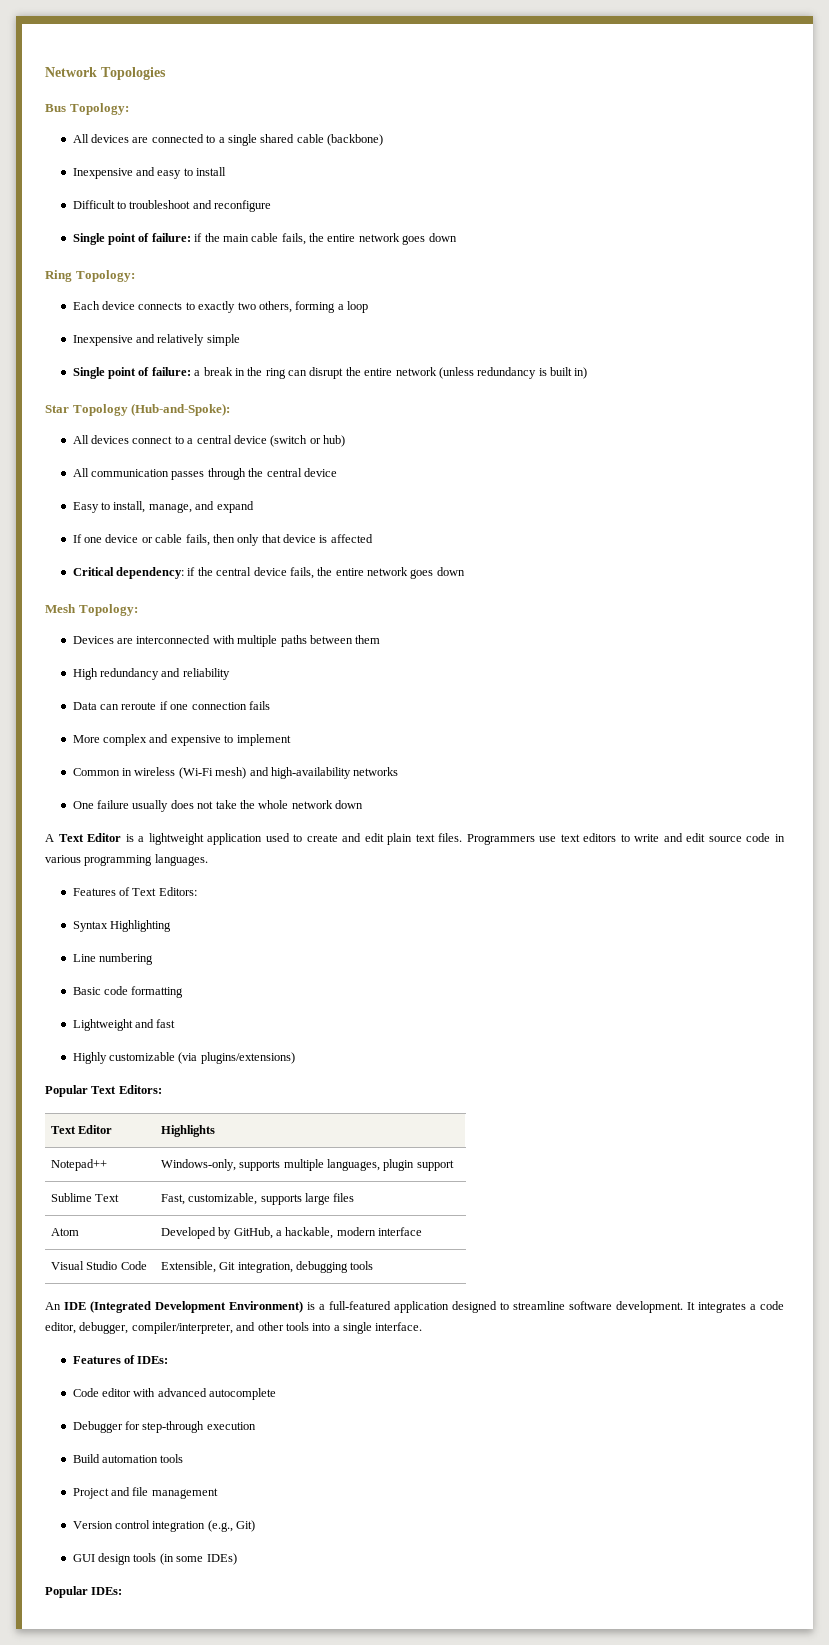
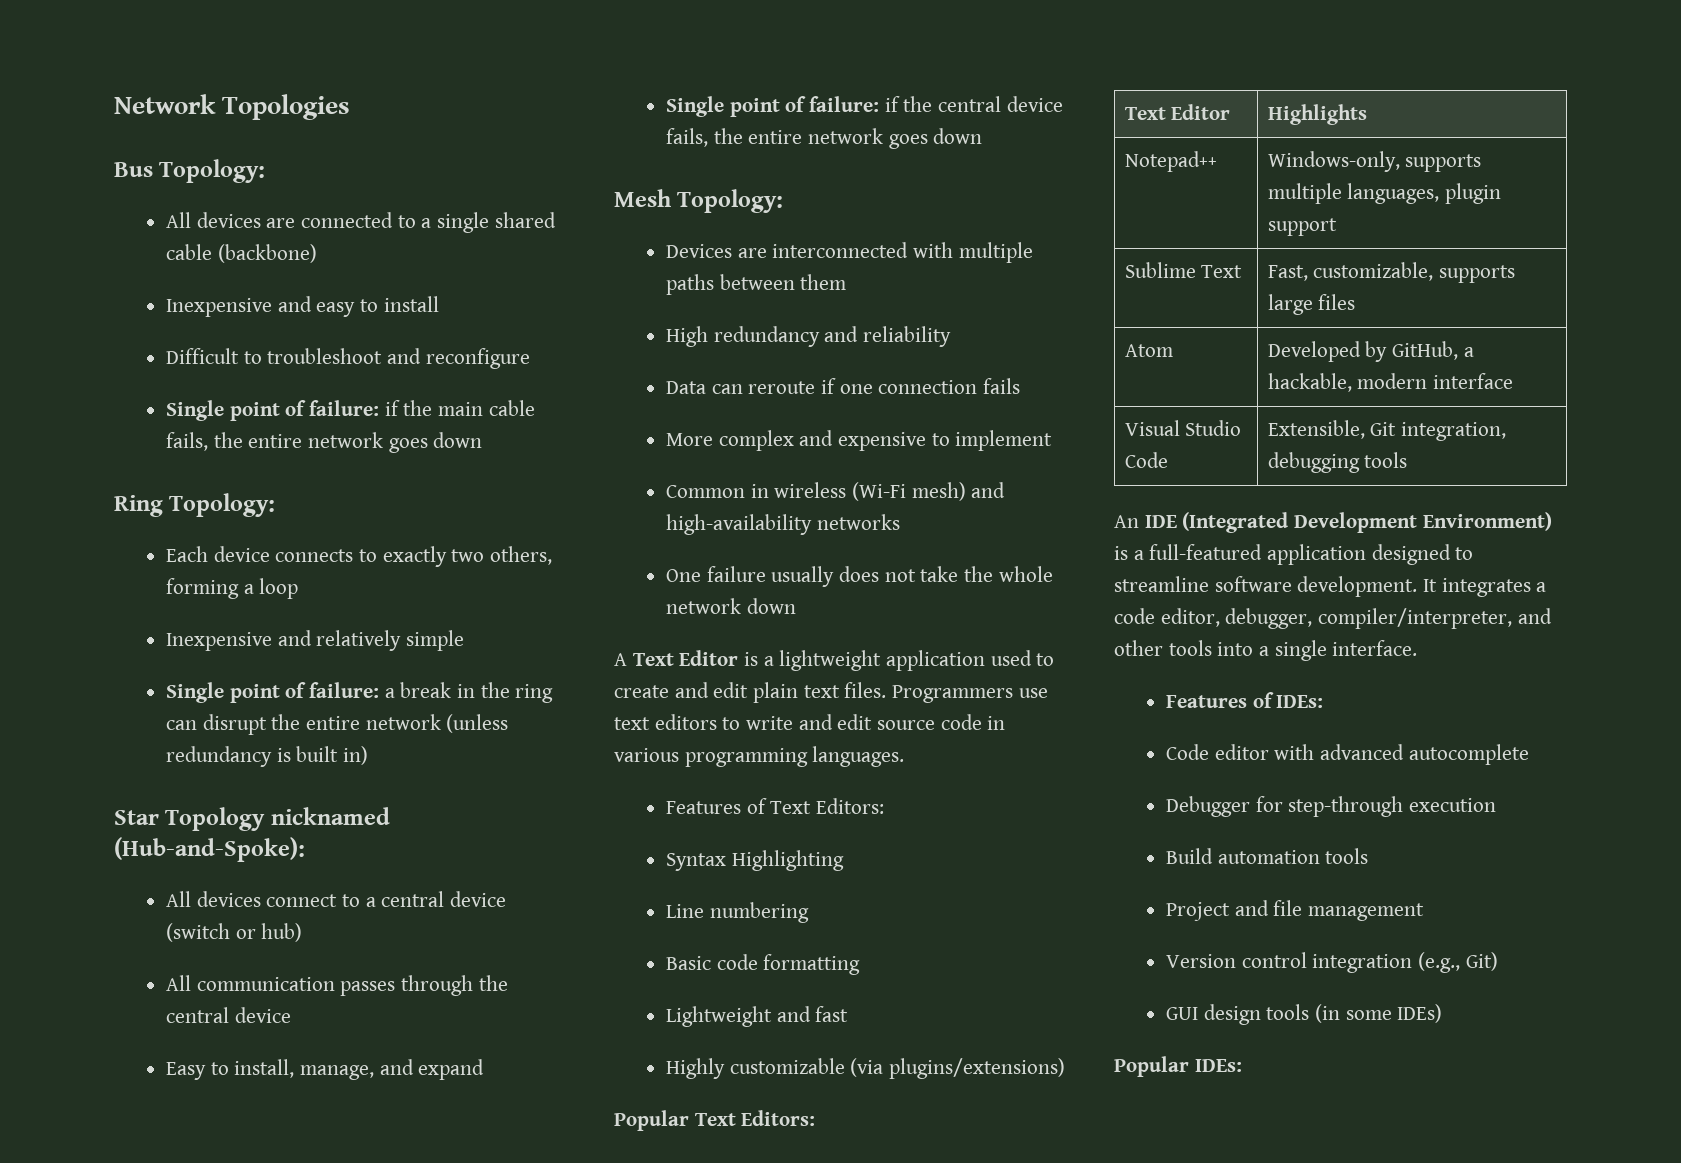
- Star Topology (Hub-and-Spoke):
+ Star Topology nicknamed (Hub-and-Spoke):
- If one device or cable fails, then only that device is affected
- Critical dependency: if the central device fails, the entire network goes down
+ Single point of failure: if the central device fails, the entire network goes down

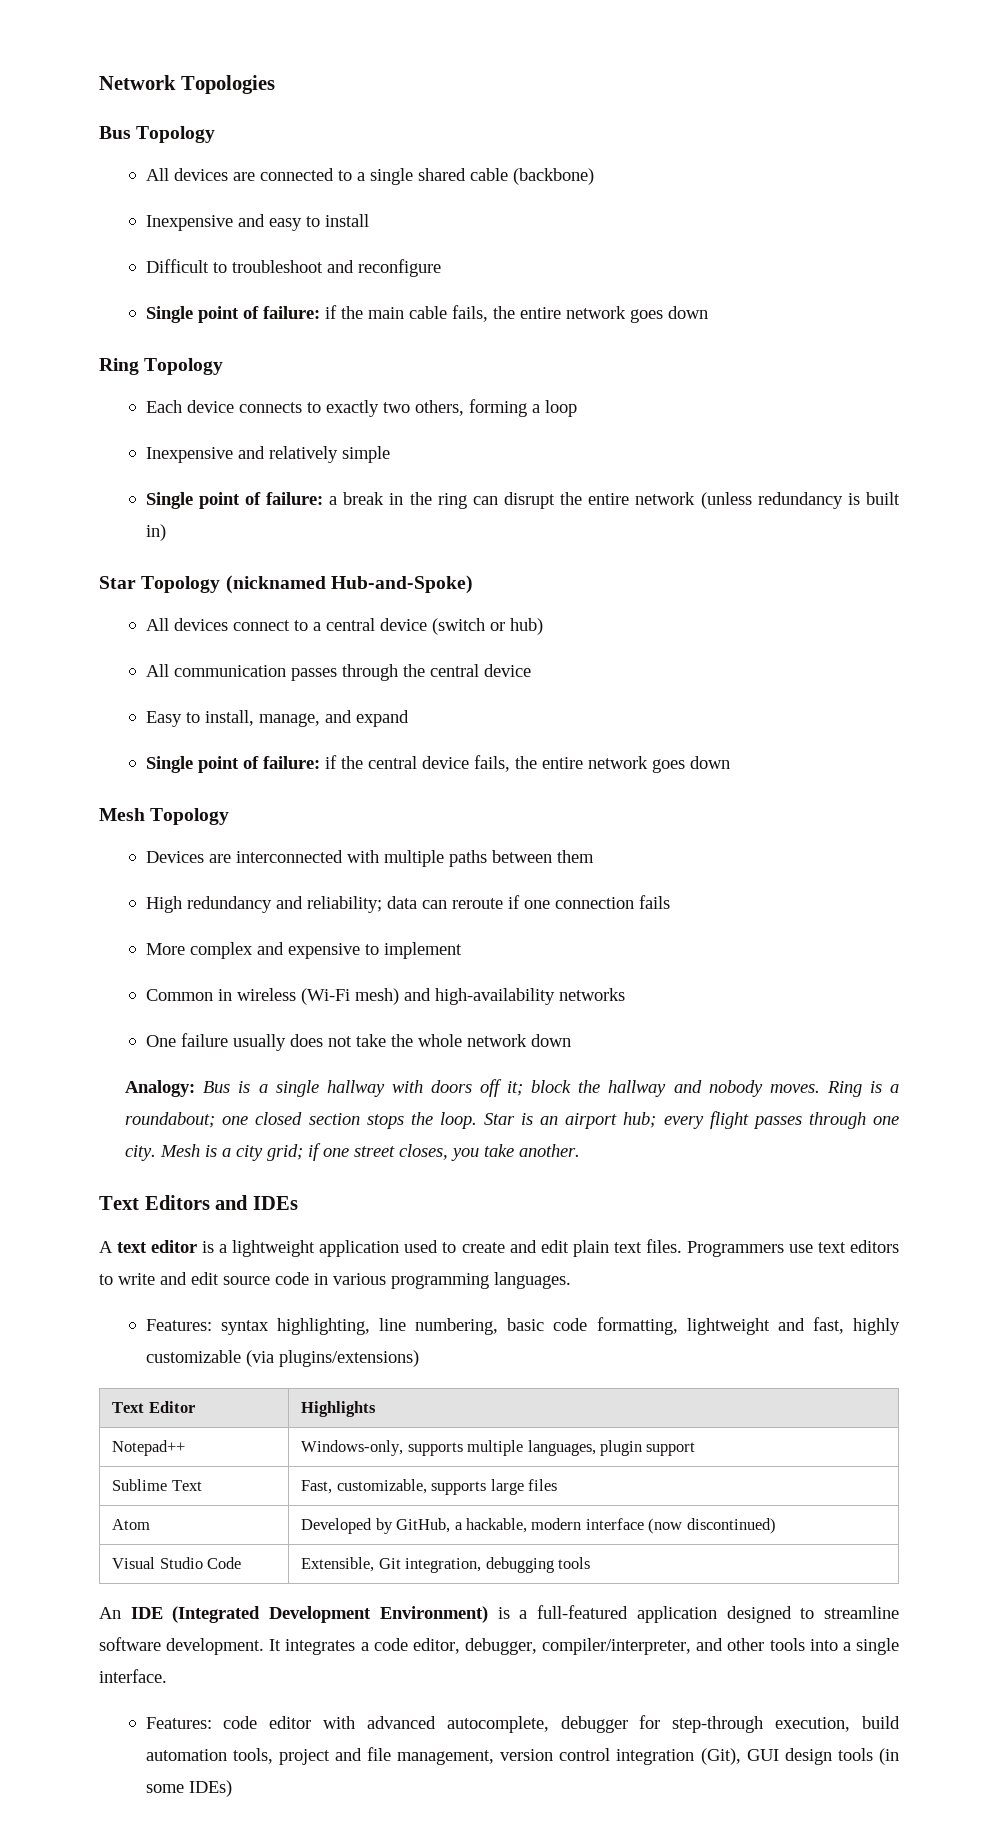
- Bus Topology:
+ Bus Topology
- Ring Topology:
+ Ring Topology
- Star Topology nicknamed (Hub-and-Spoke):
+ Star Topology (nicknamed Hub-and-Spoke)
- Mesh Topology:
+ Mesh Topology
- High redundancy and reliability
- Data can reroute if one connection fails
+ High redundancy and reliability; data can reroute if one connection fails
+ Analogy: Bus is a single hallway with doors off it; block the hallway and nobody moves. Ring is a roundabout; one closed section stops the loop. Star is an airport hub; every flight passes through one city. Mesh is a city grid; if one street closes, you take another.
+ Text Editors and IDEs
- A Text Editor is a lightweight application used to create and edit plain text files.
+ A text editor is a lightweight application used to create and edit plain text files.
- Features of Text Editors:
- Syntax Highlighting
- Line numbering
- Basic code formatting
- Lightweight and fast
- Highly customizable (via plugins/extensions)
+ Features: syntax highlighting, line numbering, basic code formatting, lightweight and fast, highly customizable (via plugins/extensions)
- Popular Text Editors:
- Atom | Developed by GitHub, a hackable, modern interface
+ Atom | Developed by GitHub, a hackable, modern interface (now discontinued)
- Features of IDEs:
- Code editor with advanced autocomplete
- Debugger for step-through execution
- Build automation tools
- Project and file management
- Version control integration (e.g., Git)
- GUI design tools (in some IDEs)
+ Features: code editor with advanced autocomplete, debugger for step-through execution, build automation tools, project and file management, version control integration (Git), GUI design tools (in some IDEs)
- Popular IDEs:

